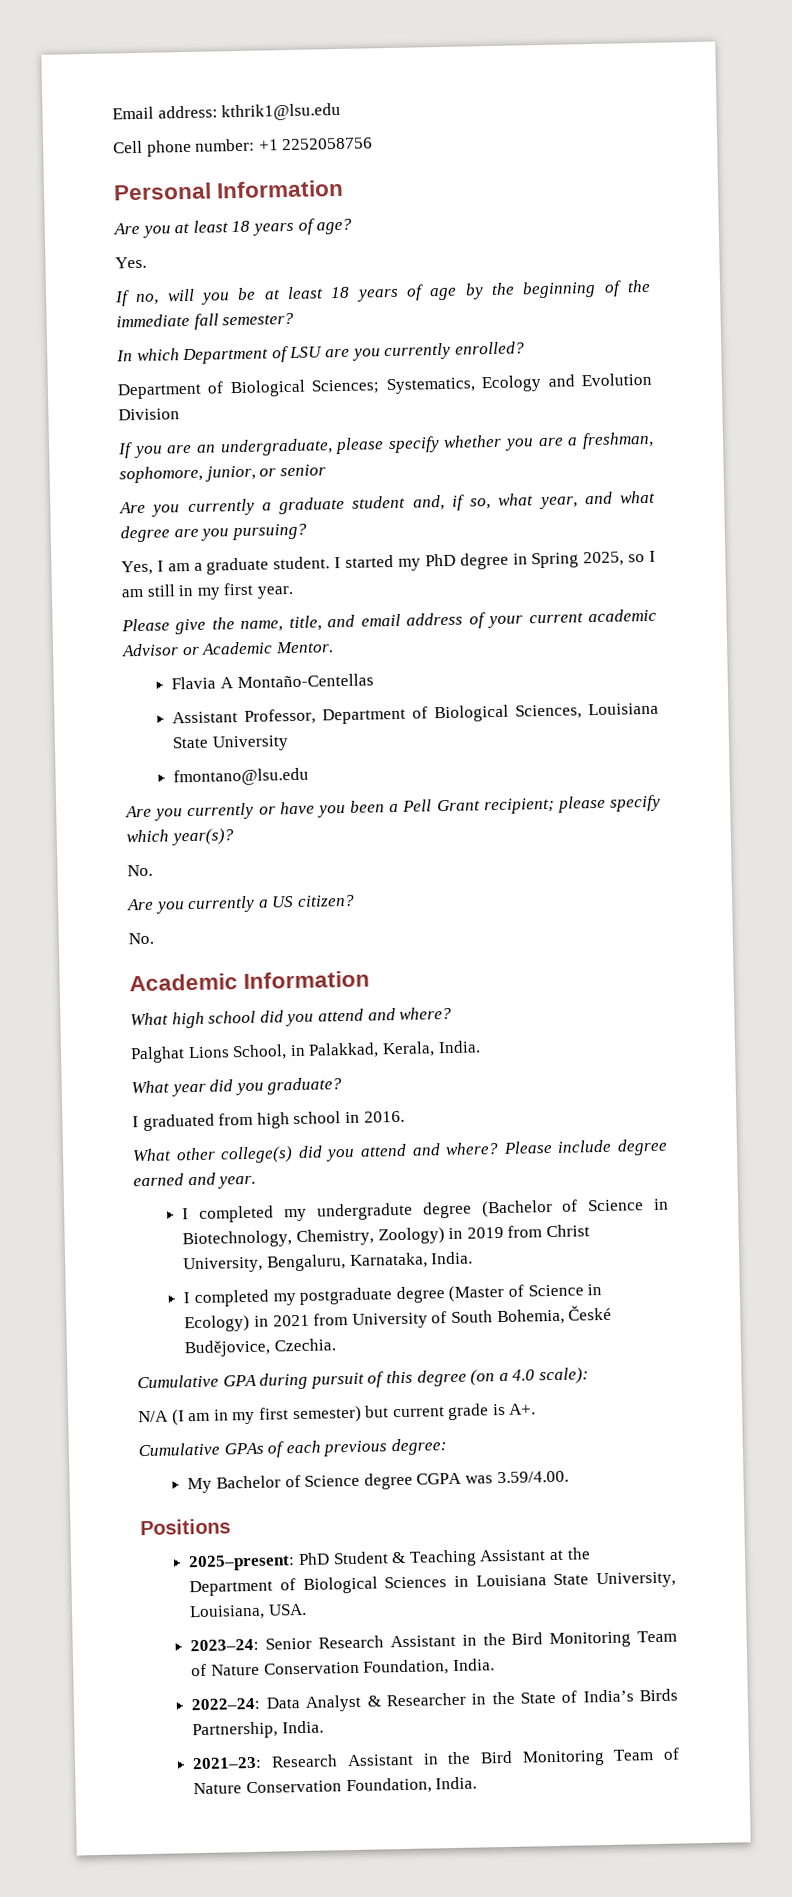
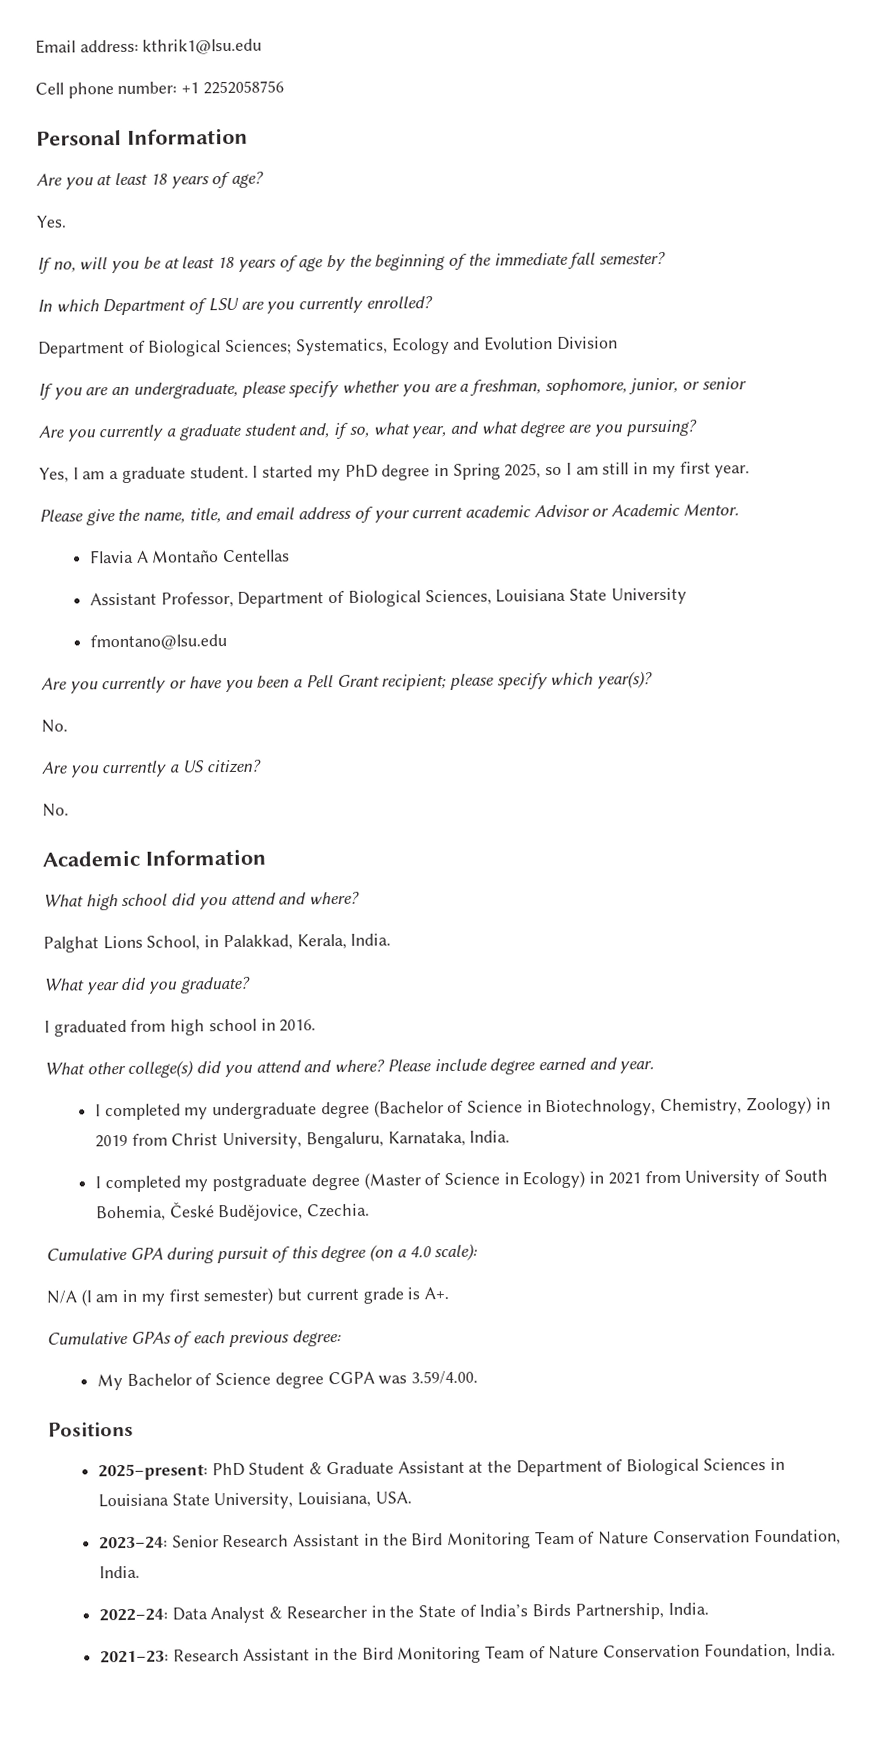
- Flavia A Montaño-Centellas
+ Flavia A Montaño Centellas
- I completed my undergradute degree (Bachelor of Science in Biotechnology, Chemistry, Zoology) in 2019 from Christ University, Bengaluru, Karnataka, India.
+ I completed my undergraduate degree (Bachelor of Science in Biotechnology, Chemistry, Zoology) in 2019 from Christ University, Bengaluru, Karnataka, India.
- 2025–present: PhD Student & Teaching Assistant at the Department of Biological Sciences in Louisiana State University, Louisiana, USA.
+ 2025–present: PhD Student & Graduate Assistant at the Department of Biological Sciences in Louisiana State University, Louisiana, USA.

